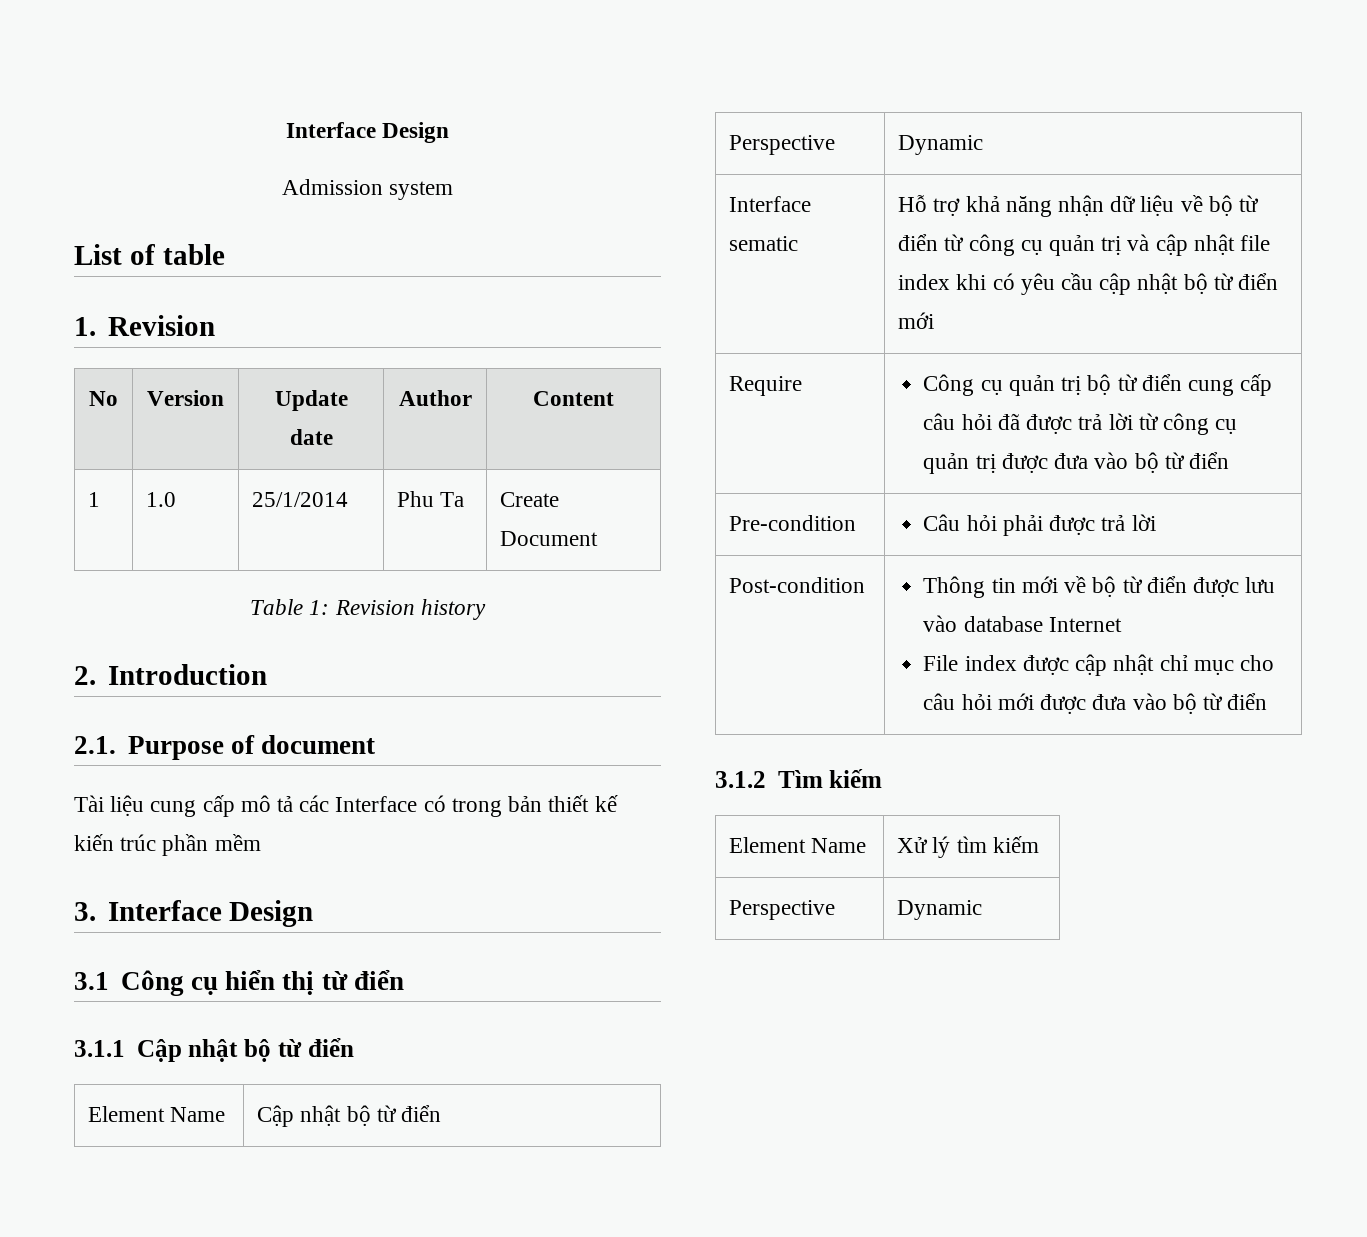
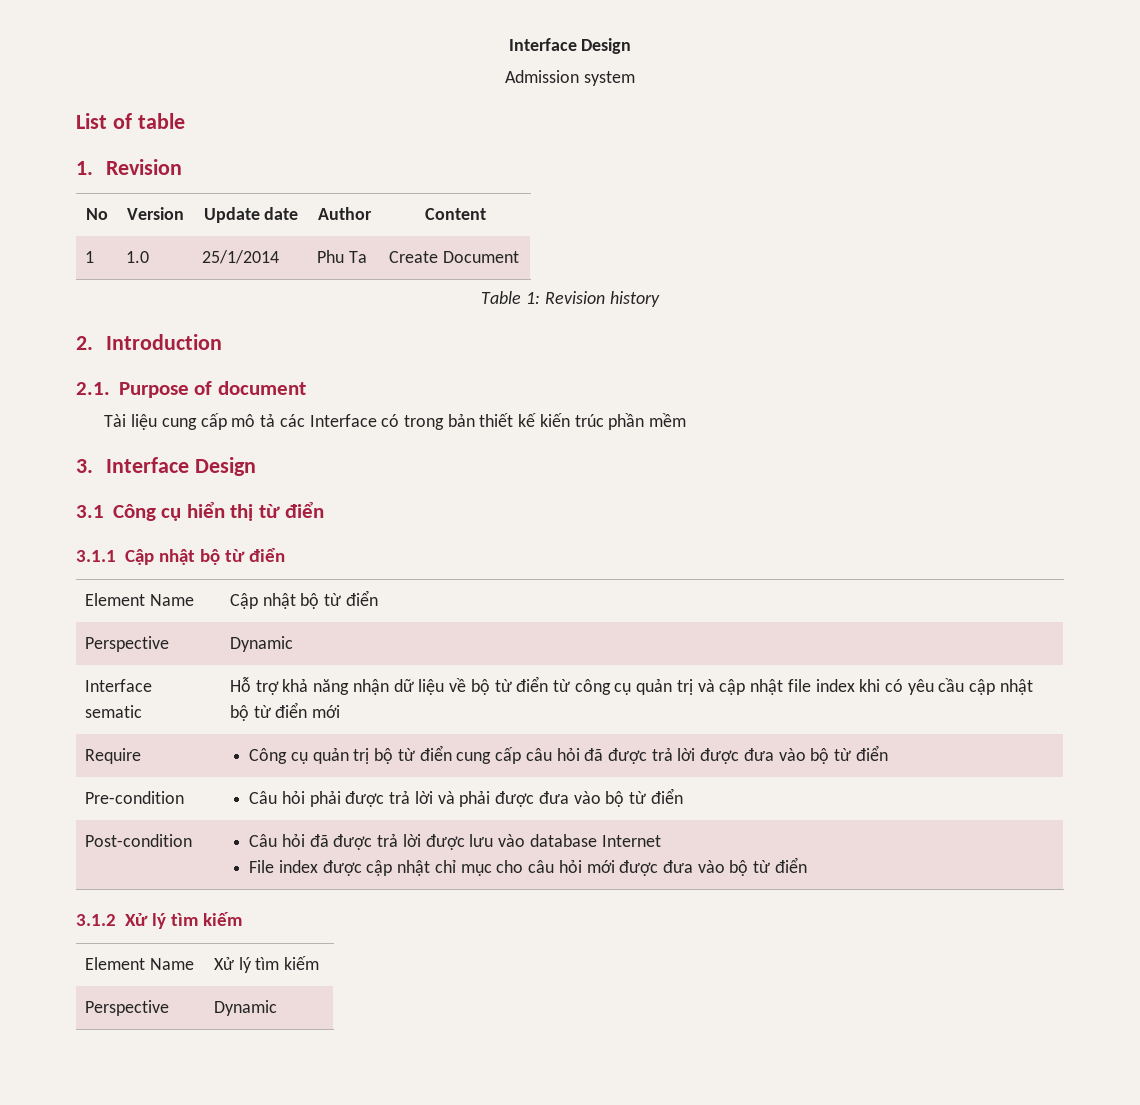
- Require | Công cụ quản trị bộ từ điển cung cấp câu hỏi đã được trả lời từ công cụ quản trị được đưa vào bộ từ điển
+ Require | Công cụ quản trị bộ từ điển cung cấp câu hỏi đã được trả lời được đưa vào bộ từ điển
- Pre-condition | Câu hỏi phải được trả lời
- Post-condition | Thông tin mới về bộ từ điển được lưu vào database Internet
+ Pre-condition | Câu hỏi phải được trả lời và phải được đưa vào bộ từ điển
+ Post-condition | Câu hỏi đã được trả lời được lưu vào database Internet
- 3.1.2 Tìm kiếm
+ 3.1.2 Xử lý tìm kiếm

